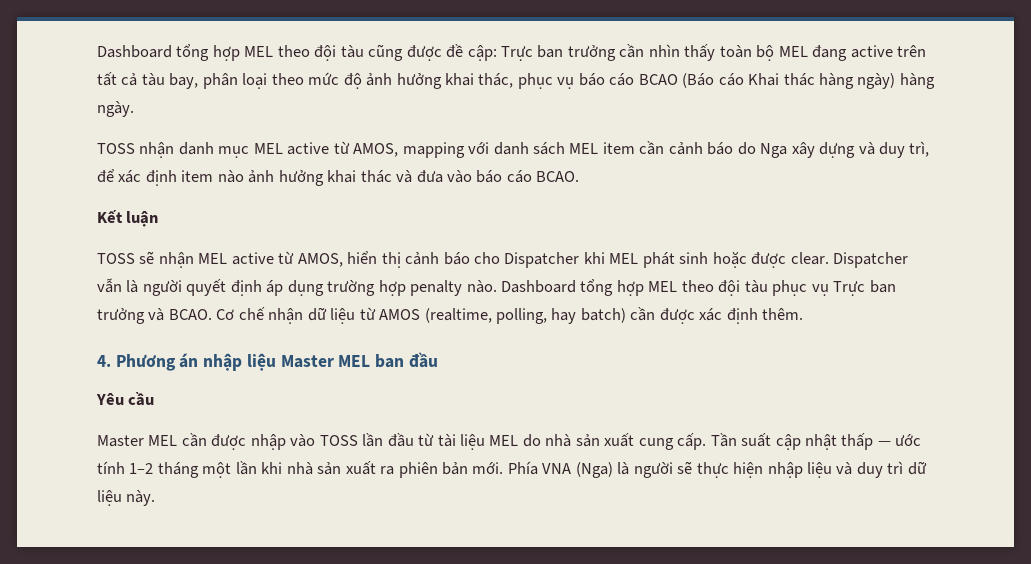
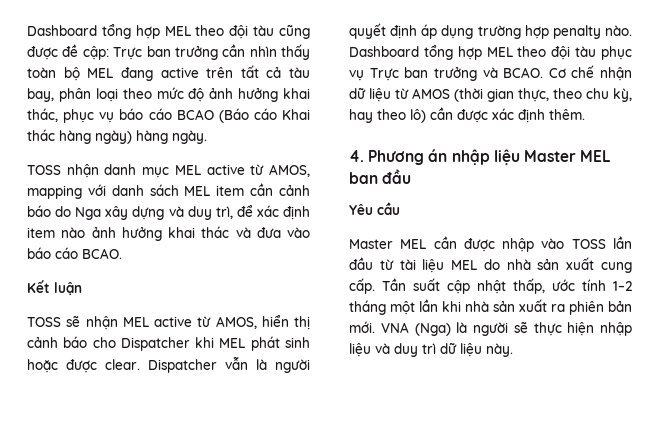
- Cơ chế nhận dữ liệu từ AMOS (realtime, polling, hay batch) cần được xác định thêm.
+ Cơ chế nhận dữ liệu từ AMOS (thời gian thực, theo chu kỳ, hay theo lô) cần được xác định thêm.
- Tần suất cập nhật thấp — ước tính 1–2 tháng một lần khi nhà sản xuất ra phiên bản mới.
+ Tần suất cập nhật thấp, ước tính 1–2 tháng một lần khi nhà sản xuất ra phiên bản mới.
- Phía VNA (Nga) là người sẽ thực hiện nhập liệu và duy trì dữ liệu này.
+ VNA (Nga) là người sẽ thực hiện nhập liệu và duy trì dữ liệu này.

